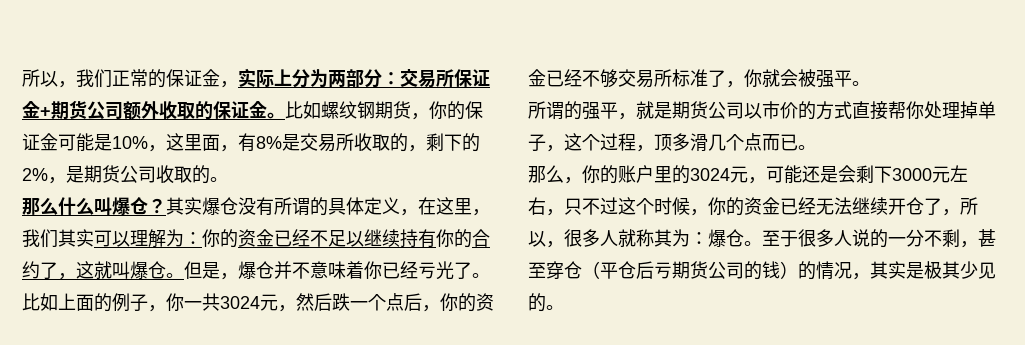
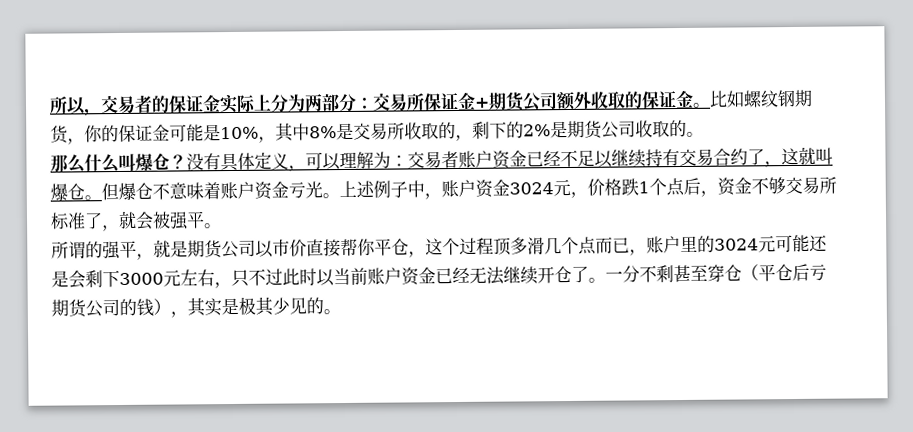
- 所以，我们正常的保证金，实际上分为两部分：交易所保证金+期货公司额外收取的保证金。
+ 所以，交易者的保证金实际上分为两部分：交易所保证金+期货公司额外收取的保证金。
- 比如螺纹钢期货，你的保证金可能是10%，这里面，有8%是交易所收取的，剩下的2%，是期货公司收取的。
+ 比如螺纹钢期货，你的保证金可能是10%，其中8%是交易所收取的，剩下的2%是期货公司收取的。
- 其实爆仓没有所谓的具体定义，在这里，我们其实可以理解为：你的资金已经不足以继续持有你的合约了，这就叫爆仓。
+ 没有具体定义，可以理解为：交易者账户资金已经不足以继续持有交易合约了，这就叫爆仓。
- 但是，爆仓并不意味着你已经亏光了。比如上面的例子，你一共3024元，然后跌一个点后，你的资金已经不够交易所标准了，你就会被强平。
+ 但爆仓不意味着账户资金亏光。上述例子中，账户资金3024元，价格跌1个点后，资金不够交易所标准了，就会被强平。
- 所谓的强平，就是期货公司以市价的方式直接帮你处理掉单子，这个过程，顶多滑几个点而已。
- 那么，你的账户里的3024元，可能还是会剩下3000元左右，只不过这个时候，你的资金已经无法继续开仓了，所以，很多人就称其为：爆仓。至于很多人说的一分不剩，甚至穿仓（平仓后亏期货公司的钱）的情况，其实是极其少见的。
+ 所谓的强平，就是期货公司以市价直接帮你平仓，这个过程顶多滑几个点而已，账户里的3024元可能还是会剩下3000元左右，只不过此时以当前账户资金已经无法继续开仓了。一分不剩甚至穿仓（平仓后亏期货公司的钱），其实是极其少见的。

